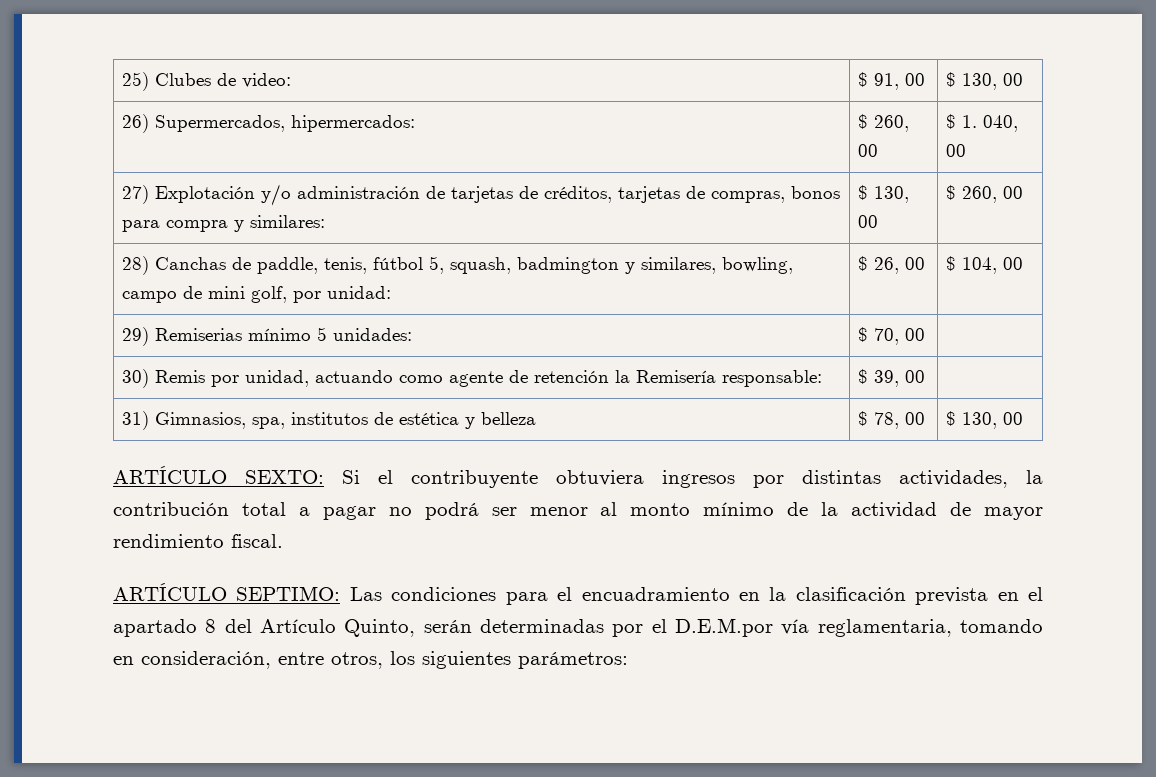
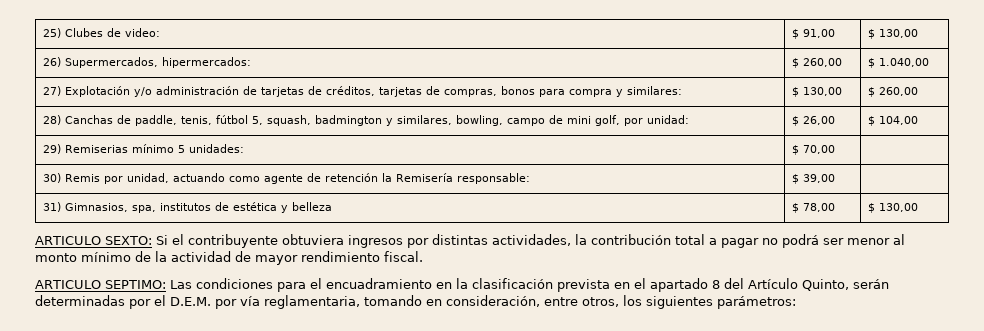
- 25) Clubes de video: | $ 91, 00 | $ 130, 00
+ 25) Clubes de video: | $ 91,00 | $ 130,00
- 26) Supermercados, hipermercados: | $ 260, 00 | $ 1. 040, 00
+ 26) Supermercados, hipermercados: | $ 260,00 | $ 1.040,00
- 27) Explotación y/o administración de tarjetas de créditos, tarjetas de compras, bonos para compra y similares: | $ 130, 00 | $ 260, 00
+ 27) Explotación y/o administración de tarjetas de créditos, tarjetas de compras, bonos para compra y similares: | $ 130,00 | $ 260,00
- 28) Canchas de paddle, tenis, fútbol 5, squash, badmington y similares, bowling, campo de mini golf, por unidad: | $ 26, 00 | $ 104, 00
+ 28) Canchas de paddle, tenis, fútbol 5, squash, badmington y similares, bowling, campo de mini golf, por unidad: | $ 26,00 | $ 104,00
- 29) Remiserias mínimo 5 unidades: | $ 70, 00 |
+ 29) Remiserias mínimo 5 unidades: | $ 70,00 |
- 30) Remis por unidad, actuando como agente de retención la Remisería responsable: | $ 39, 00 |
+ 30) Remis por unidad, actuando como agente de retención la Remisería responsable: | $ 39,00 |
- 31) Gimnasios, spa, institutos de estética y belleza | $ 78, 00 | $ 130, 00
- ARTÍCULO SEXTO: Si el contribuyente obtuviera ingresos por distintas actividades, la contribución total a pagar no podrá ser menor al monto mínimo de la actividad de mayor rendimiento fiscal.
+ 31) Gimnasios, spa, institutos de estética y belleza | $ 78,00 | $ 130,00
+ ARTICULO SEXTO: Si el contribuyente obtuviera ingresos por distintas actividades, la contribución total a pagar no podrá ser menor al monto mínimo de la actividad de mayor rendimiento fiscal.
- ARTÍCULO SEPTIMO: Las condiciones para el encuadramiento en la clasificación prevista en el apartado 8 del Artículo Quinto, serán determinadas por el D.E.M.por vía reglamentaria, tomando en consideración, entre otros, los siguientes parámetros:
+ ARTICULO SEPTIMO: Las condiciones para el encuadramiento en la clasificación prevista en el apartado 8 del Artículo Quinto, serán determinadas por el D.E.M. por vía reglamentaria, tomando en consideración, entre otros, los siguientes parámetros:

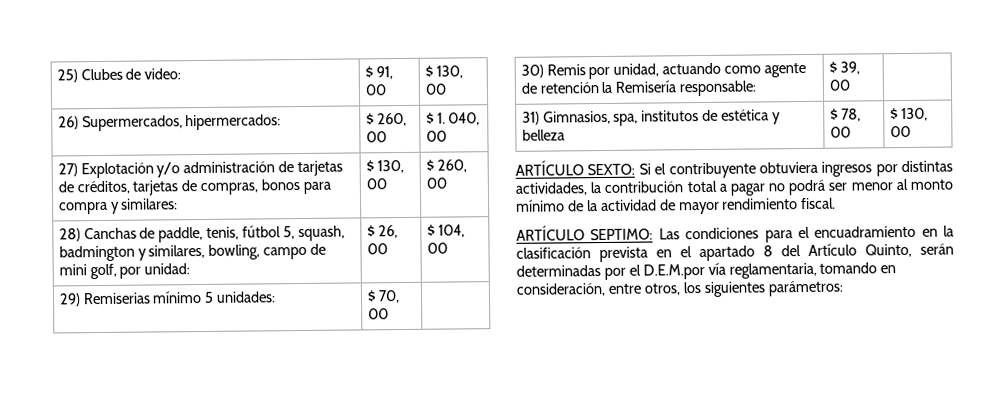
- 25) Clubes de video: | $ 91,00 | $ 130,00
+ 25) Clubes de video: | $ 91, 00 | $ 130, 00
- 26) Supermercados, hipermercados: | $ 260,00 | $ 1.040,00
+ 26) Supermercados, hipermercados: | $ 260, 00 | $ 1. 040, 00
- 27) Explotación y/o administración de tarjetas de créditos, tarjetas de compras, bonos para compra y similares: | $ 130,00 | $ 260,00
+ 27) Explotación y/o administración de tarjetas de créditos, tarjetas de compras, bonos para compra y similares: | $ 130, 00 | $ 260, 00
- 28) Canchas de paddle, tenis, fútbol 5, squash, badmington y similares, bowling, campo de mini golf, por unidad: | $ 26,00 | $ 104,00
+ 28) Canchas de paddle, tenis, fútbol 5, squash, badmington y similares, bowling, campo de mini golf, por unidad: | $ 26, 00 | $ 104, 00
- 29) Remiserias mínimo 5 unidades: | $ 70,00 |
+ 29) Remiserias mínimo 5 unidades: | $ 70, 00 |
- 30) Remis por unidad, actuando como agente de retención la Remisería responsable: | $ 39,00 |
+ 30) Remis por unidad, actuando como agente de retención la Remisería responsable: | $ 39, 00 |
- 31) Gimnasios, spa, institutos de estética y belleza | $ 78,00 | $ 130,00
- ARTICULO SEXTO: Si el contribuyente obtuviera ingresos por distintas actividades, la contribución total a pagar no podrá ser menor al monto mínimo de la actividad de mayor rendimiento fiscal.
+ 31) Gimnasios, spa, institutos de estética y belleza | $ 78, 00 | $ 130, 00
+ ARTÍCULO SEXTO: Si el contribuyente obtuviera ingresos por distintas actividades, la contribución total a pagar no podrá ser menor al monto mínimo de la actividad de mayor rendimiento fiscal.
- ARTICULO SEPTIMO: Las condiciones para el encuadramiento en la clasificación prevista en el apartado 8 del Artículo Quinto, serán determinadas por el D.E.M. por vía reglamentaria, tomando en consideración, entre otros, los siguientes parámetros:
+ ARTÍCULO SEPTIMO: Las condiciones para el encuadramiento en la clasificación prevista en el apartado 8 del Artículo Quinto, serán determinadas por el D.E.M.por vía reglamentaria, tomando en consideración, entre otros, los siguientes parámetros:

